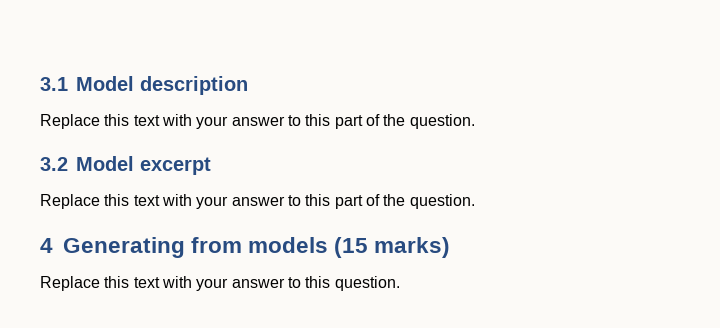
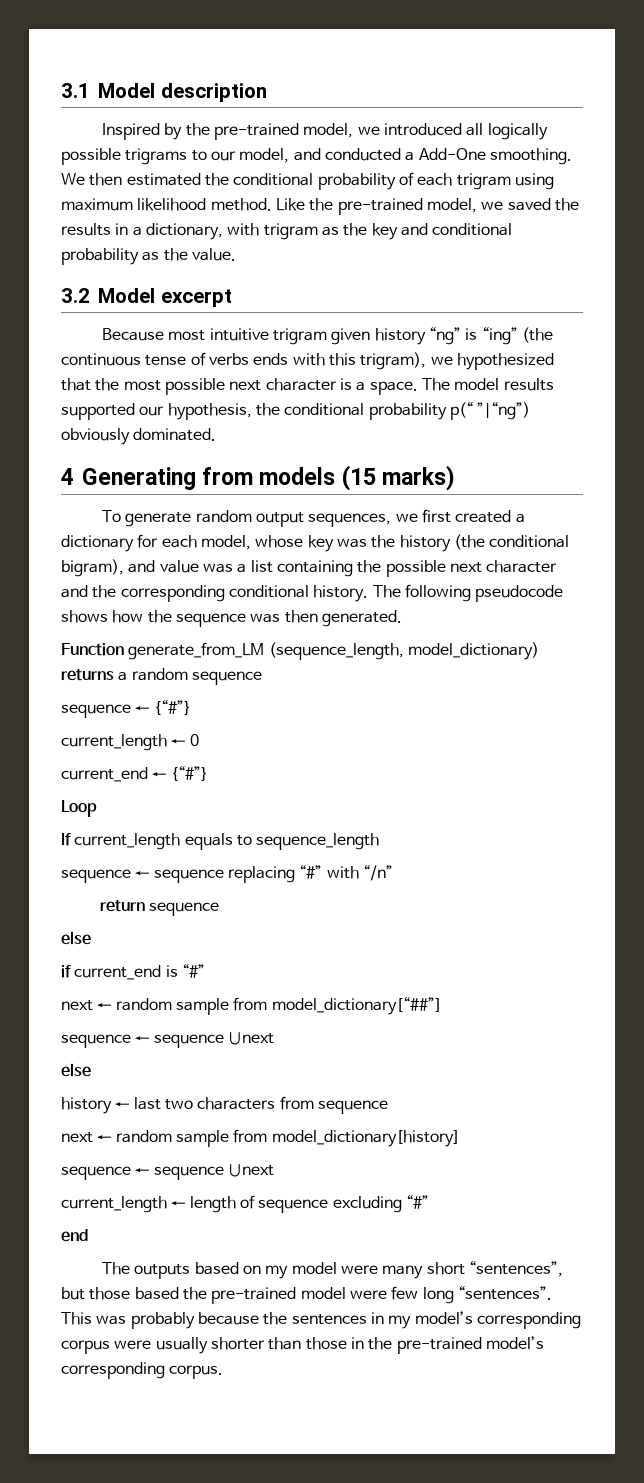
  3.1 Model description
- Replace this text with your answer to this part of the question.
+ Inspired by the pre-trained model, we introduced all logically possible trigrams to our model, and conducted a Add-One smoothing. We then estimated the conditional probability of each trigram using maximum likelihood method. Like the pre-trained model, we saved the results in a dictionary, with trigram as the key and conditional probability as the value.
  3.2 Model excerpt
- Replace this text with your answer to this part of the question.
+ Because most intuitive trigram given history “ng” is “ing” (the continuous tense of verbs ends with this trigram), we hypothesized that the most possible next character is a space. The model results supported our hypothesis, the conditional probability p(“ ”|“ng”) obviously dominated.
- Replace this text with your answer to this question.
+ To generate random output sequences, we first created a dictionary for each model, whose key was the history (the conditional bigram), and value was a list containing the possible next character and the corresponding conditional history. The following pseudocode shows how the sequence was then generated.
+ Function generate_from_LM (sequence_length, model_dictionary) returns a random sequence
+ sequence ← {“#”}
+ current_length ← 0
+ current_end ← {“#”}
+ Loop
+ If current_length equals to sequence_length
+ sequence ← sequence replacing “#” with “/n”
+ return sequence
+ else
+ if current_end is “#”
+ next ← random sample from model_dictionary[“##”]
+ sequence ← sequence ∪next
+ else
+ history ← last two characters from sequence
+ next ← random sample from model_dictionary[history]
+ sequence ← sequence ∪next
+ current_length ← length of sequence excluding “#”
+ end
+ The outputs based on my model were many short “sentences”, but those based the pre-trained model were few long “sentences”. This was probably because the sentences in my model’s corresponding corpus were usually shorter than those in the pre-trained model’s corresponding corpus.

